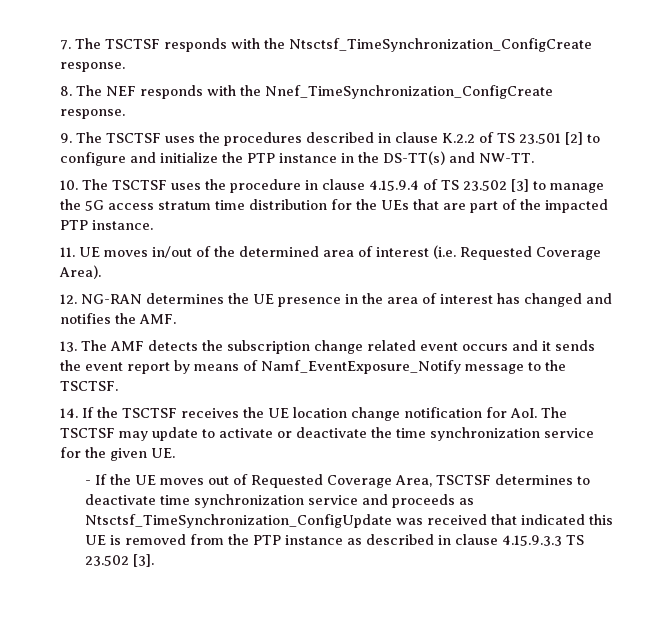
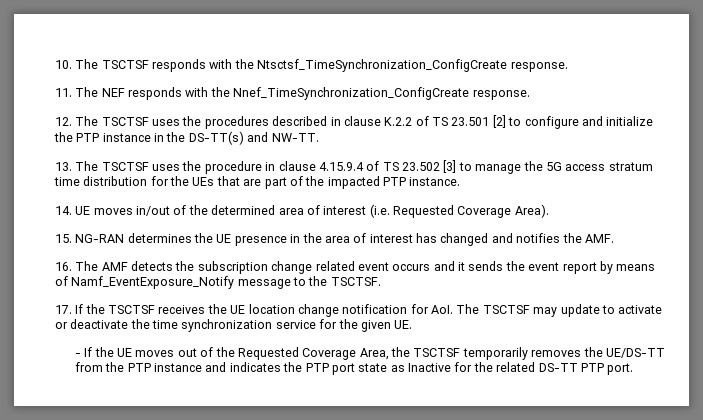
- 7. The TSCTSF responds with the Ntsctsf_TimeSynchronization_ConfigCreate response.
+ 10. The TSCTSF responds with the Ntsctsf_TimeSynchronization_ConfigCreate response.
- 8. The NEF responds with the Nnef_TimeSynchronization_ConfigCreate response.
+ 11. The NEF responds with the Nnef_TimeSynchronization_ConfigCreate response.
- 9. The TSCTSF uses the procedures described in clause K.2.2 of TS 23.501 [2] to configure and initialize the PTP instance in the DS-TT(s) and NW-TT.
+ 12. The TSCTSF uses the procedures described in clause K.2.2 of TS 23.501 [2] to configure and initialize the PTP instance in the DS-TT(s) and NW-TT.
- 10. The TSCTSF uses the procedure in clause 4.15.9.4 of TS 23.502 [3] to manage the 5G access stratum time distribution for the UEs that are part of the impacted PTP instance.
+ 13. The TSCTSF uses the procedure in clause 4.15.9.4 of TS 23.502 [3] to manage the 5G access stratum time distribution for the UEs that are part of the impacted PTP instance.
- 11. UE moves in/out of the determined area of interest (i.e. Requested Coverage Area).
+ 14. UE moves in/out of the determined area of interest (i.e. Requested Coverage Area).
- 12. NG-RAN determines the UE presence in the area of interest has changed and notifies the AMF.
+ 15. NG-RAN determines the UE presence in the area of interest has changed and notifies the AMF.
- 13. The AMF detects the subscription change related event occurs and it sends the event report by means of Namf_EventExposure_Notify message to the TSCTSF.
+ 16. The AMF detects the subscription change related event occurs and it sends the event report by means of Namf_EventExposure_Notify message to the TSCTSF.
- 14. If the TSCTSF receives the UE location change notification for AoI. The TSCTSF may update to activate or deactivate the time synchronization service for the given UE.
+ 17. If the TSCTSF receives the UE location change notification for AoI. The TSCTSF may update to activate or deactivate the time synchronization service for the given UE.
- - If the UE moves out of Requested Coverage Area, TSCTSF determines to deactivate time synchronization service and proceeds as Ntsctsf_TimeSynchronization_ConfigUpdate was received that indicated this UE is removed from the PTP instance as described in clause 4.15.9.3.3 TS 23.502 [3].
+ - If the UE moves out of the Requested Coverage Area, the TSCTSF temporarily removes the UE/DS-TT from the PTP instance and indicates the PTP port state as Inactive for the related DS-TT PTP port.

